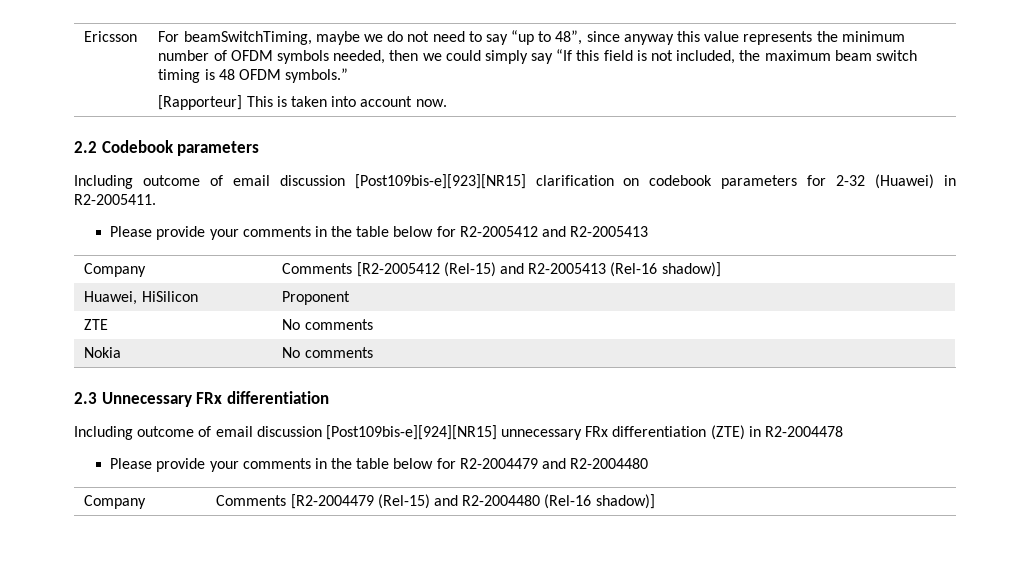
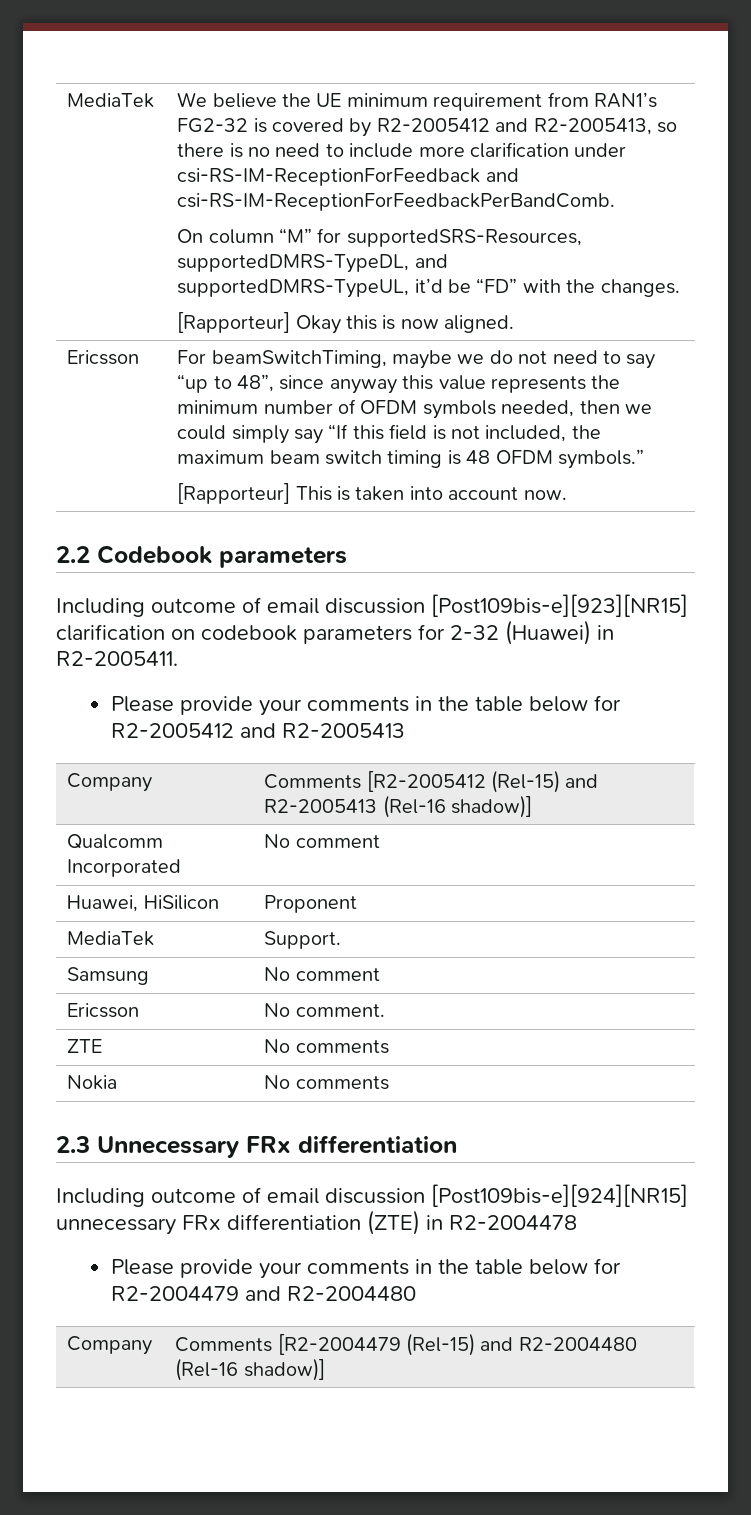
+ MediaTek | We believe the UE minimum requirement from RAN1’s FG2-32 is covered by R2-2005412 and R2-2005413, so there is no need to include more clarification under csi-RS-IM-ReceptionForFeedback and csi-RS-IM-ReceptionForFeedbackPerBandComb.
+ On column “M” for supportedSRS-Resources, supportedDMRS-TypeDL, and supportedDMRS-TypeUL, it’d be “FD” with the changes.
+ [Rapporteur] Okay this is now aligned.
+ Qualcomm Incorporated | No comment
+ MediaTek | Support.
+ Samsung | No comment
+ Ericsson | No comment.

